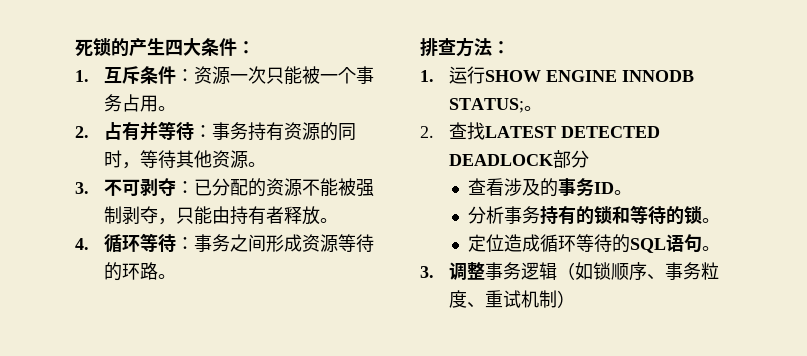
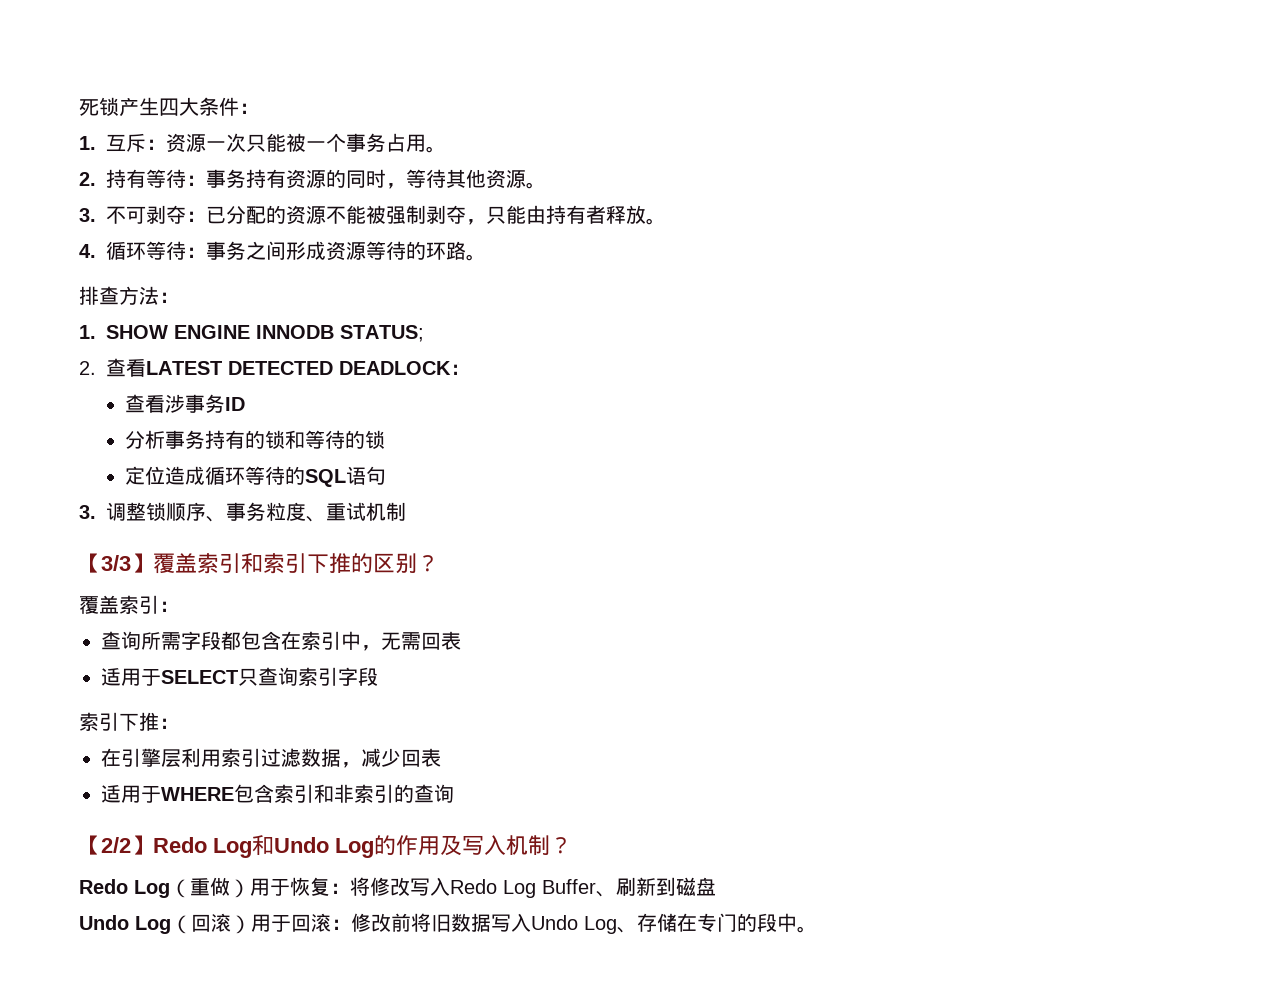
- 死锁的产生四大条件：
+ 死锁产生四大条件：
- 1.互斥条件：资源一次只能被一个事务占用。
+ 1.互斥：资源一次只能被一个事务占用。
- 2.占有并等待：事务持有资源的同时，等待其他资源。
+ 2.持有等待：事务持有资源的同时，等待其他资源。
- 1.运行SHOW ENGINE INNODB STATUS;。
+ 1. SHOW ENGINE INNODB STATUS;
- 2.查找LATEST DETECTED DEADLOCK部分
+ 2.查看LATEST DETECTED DEADLOCK：
- 查看涉及的事务ID。
+ 查看涉事务ID
- 分析事务持有的锁和等待的锁。
+ 分析事务持有的锁和等待的锁
- 定位造成循环等待的SQL语句。
+ 定位造成循环等待的SQL语句
- 3.调整事务逻辑（如锁顺序、事务粒度、重试机制）
+ 3.调整锁顺序、事务粒度、重试机制
+ 【3/3】覆盖索引和索引下推的区别？
+ 覆盖索引：
+ 查询所需字段都包含在索引中，无需回表
+ 适用于SELECT只查询索引字段
+ 索引下推：
+ 在引擎层利用索引过滤数据，减少回表
+ 适用于WHERE包含索引和非索引的查询
+ 【2/2】Redo Log和Undo Log的作用及写入机制？
+ Redo Log（重做）用于恢复：将修改写入Redo Log Buffer、刷新到磁盘
+ Undo Log（回滚）用于回滚：修改前将旧数据写入Undo Log、存储在专门的段中。

